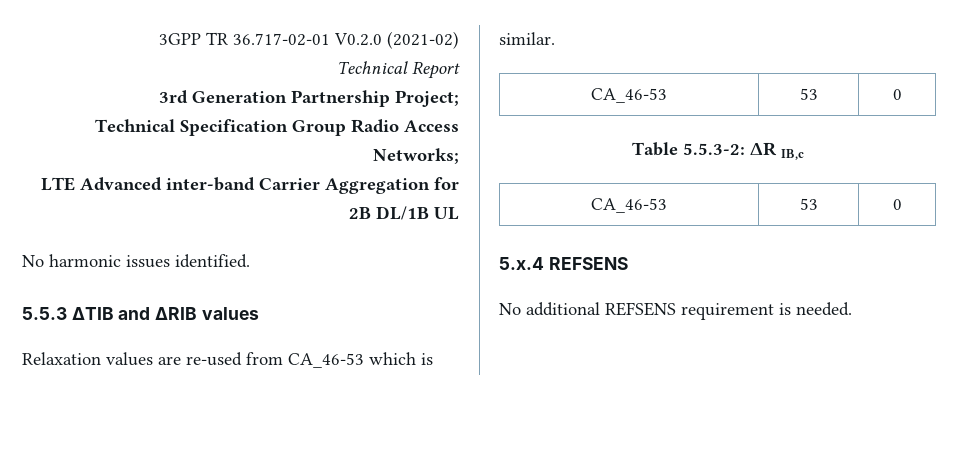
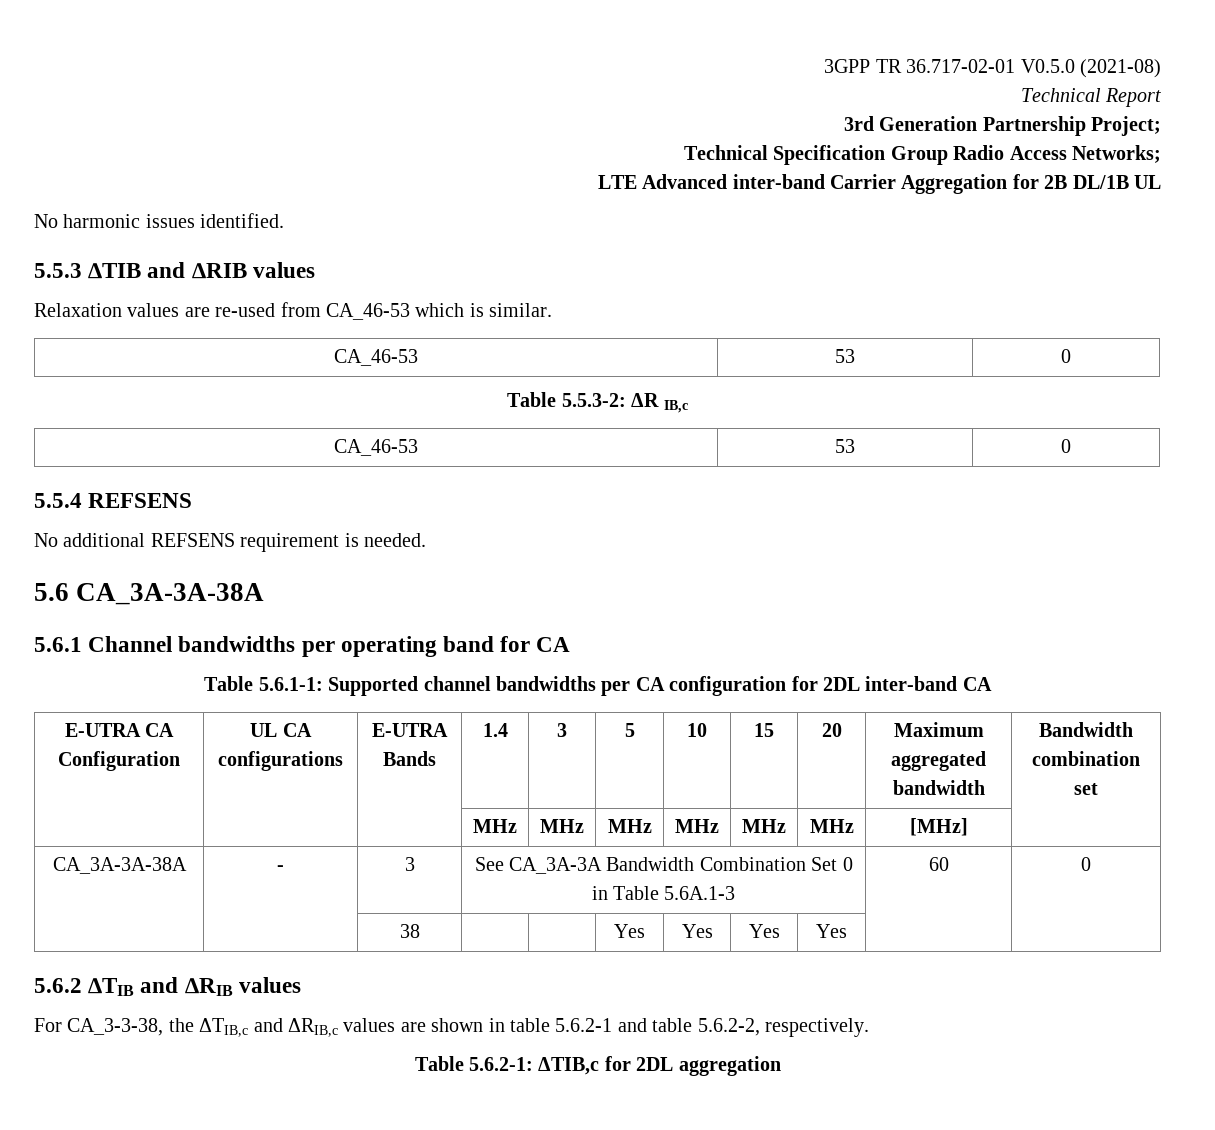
- 3GPP TR 36.717-02-01 V0.2.0 (2021-02)
+ 3GPP TR 36.717-02-01 V0.5.0 (2021-08)
- 5.x.4 REFSENS
+ 5.5.4 REFSENS
+ 5.6 CA_3A-3A-38A
+ 5.6.1 Channel bandwidths per operating band for CA
+ Table 5.6.1-1: Supported channel bandwidths per CA configuration for 2DL inter-band CA
+ E-UTRA CA Configuration | UL CA configurations | E-UTRA Bands | 1.4 | 3 | 5 | 10 | 15 | 20 | Maximum aggregated bandwidth | Bandwidth combination set
+ | | | MHz | MHz | MHz | MHz | MHz | MHz | [MHz] |
+ CA_3A-3A-38A | - | 3 | See CA_3A-3A Bandwidth Combination Set 0 in Table 5.6A.1-3 | 60 | 0
+ | | 38 | | | Yes | Yes | Yes | Yes | |
+ 5.6.2 ∆TIB and ∆RIB values
+ For CA_3-3-38, the ΔTIB,c and ΔRIB,c values are shown in table 5.6.2-1 and table 5.6.2-2, respectively.
+ Table 5.6.2-1: ΔTIB,c for 2DL aggregation

